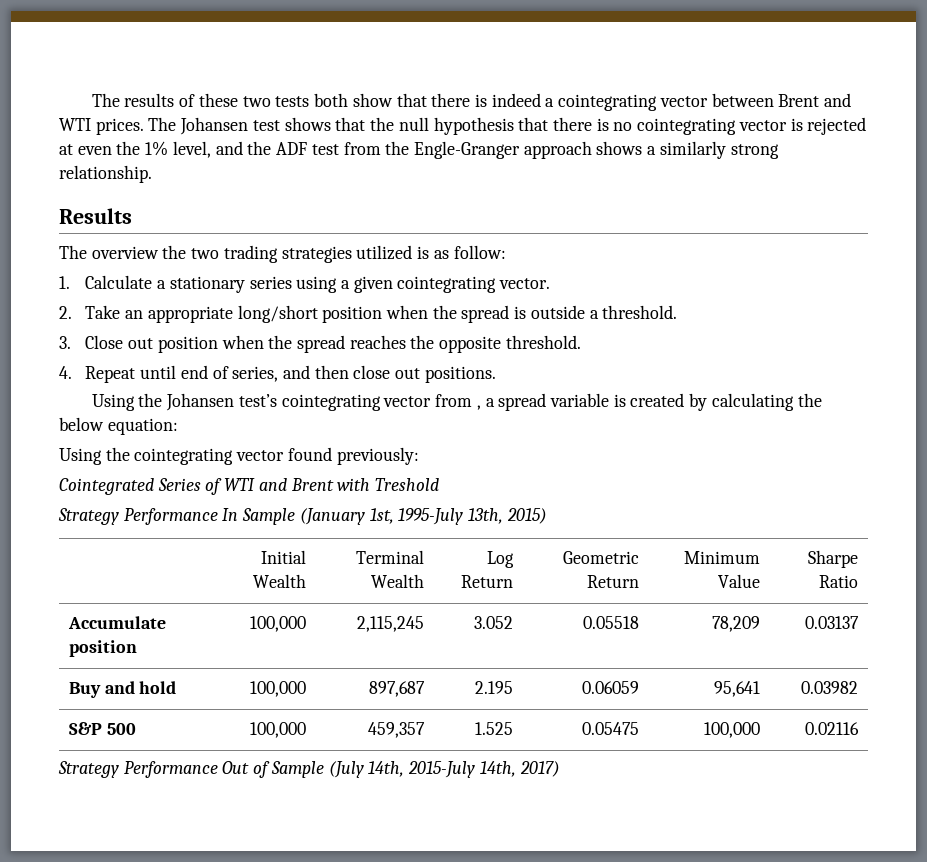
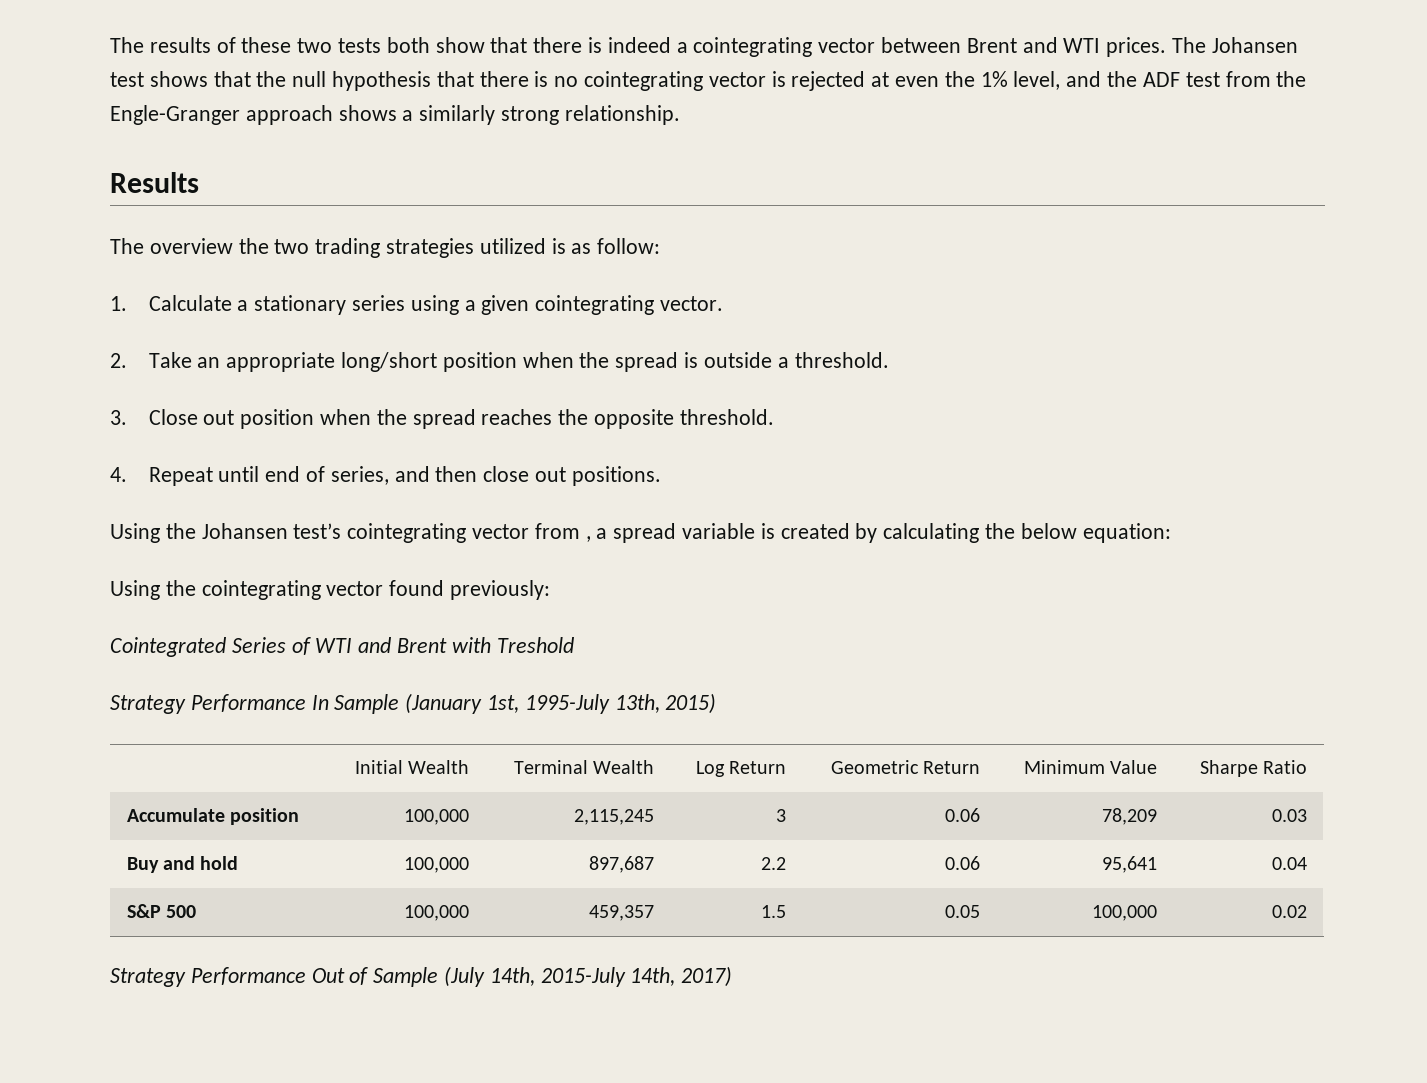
- Accumulate position | 100,000 | 2,115,245 | 3.052 | 0.05518 | 78,209 | 0.03137
+ Accumulate position | 100,000 | 2,115,245 | 3 | 0.06 | 78,209 | 0.03
- Buy and hold | 100,000 | 897,687 | 2.195 | 0.06059 | 95,641 | 0.03982
+ Buy and hold | 100,000 | 897,687 | 2.2 | 0.06 | 95,641 | 0.04
- S&P 500 | 100,000 | 459,357 | 1.525 | 0.05475 | 100,000 | 0.02116
+ S&P 500 | 100,000 | 459,357 | 1.5 | 0.05 | 100,000 | 0.02

